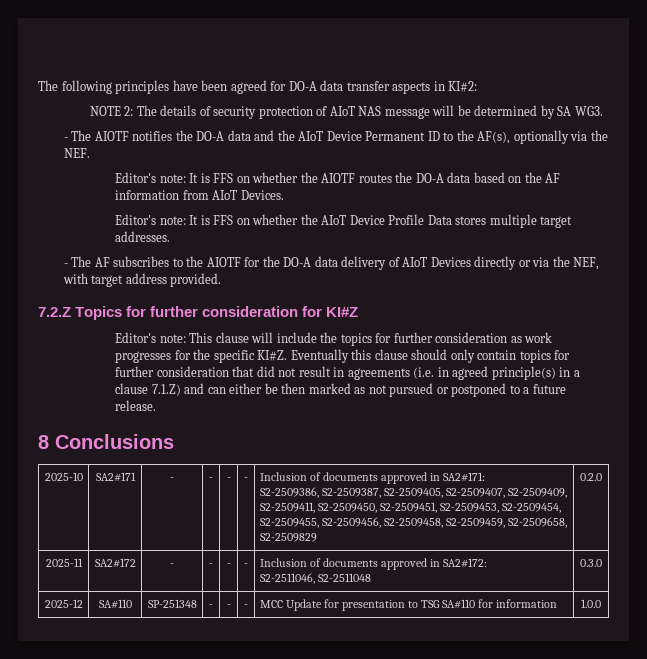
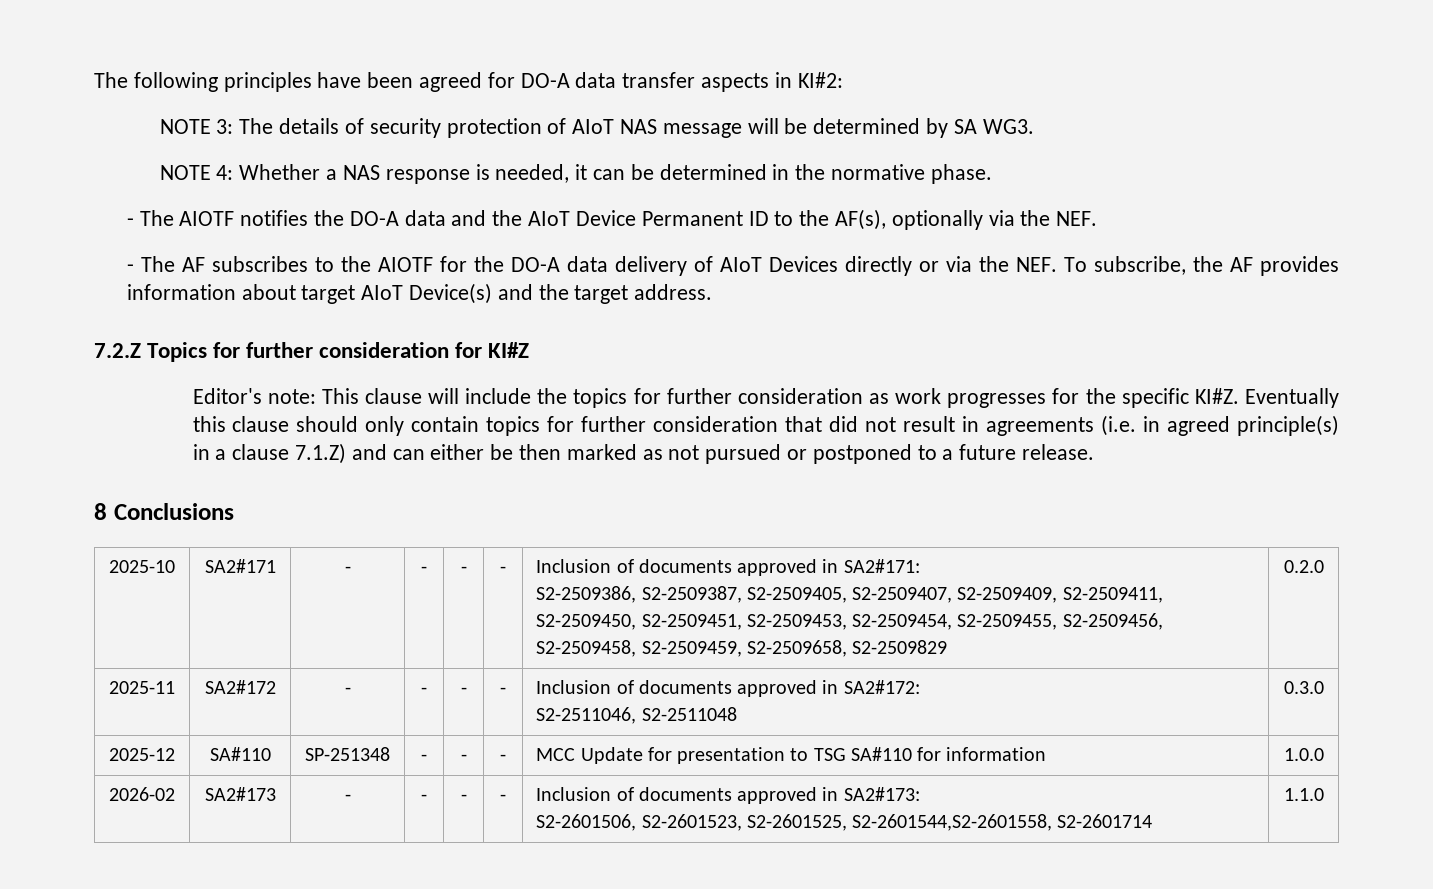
- NOTE 2: The details of security protection of AIoT NAS message will be determined by SA WG3.
+ NOTE 3: The details of security protection of AIoT NAS message will be determined by SA WG3.
+ NOTE 4: Whether a NAS response is needed, it can be determined in the normative phase.
- Editor's note: It is FFS on whether the AIOTF routes the DO-A data based on the AF information from AIoT Devices.
- Editor's note: It is FFS on whether the AIoT Device Profile Data stores multiple target addresses.
- - The AF subscribes to the AIOTF for the DO-A data delivery of AIoT Devices directly or via the NEF, with target address provided.
+ - The AF subscribes to the AIOTF for the DO-A data delivery of AIoT Devices directly or via the NEF. To subscribe, the AF provides information about target AIoT Device(s) and the target address.
+ 2026-02 | SA2#173 | - | - | - | - | Inclusion of documents approved in SA2#173:
+ S2-2601506, S2-2601523, S2-2601525, S2-2601544,S2-2601558, S2-2601714 | 1.1.0

